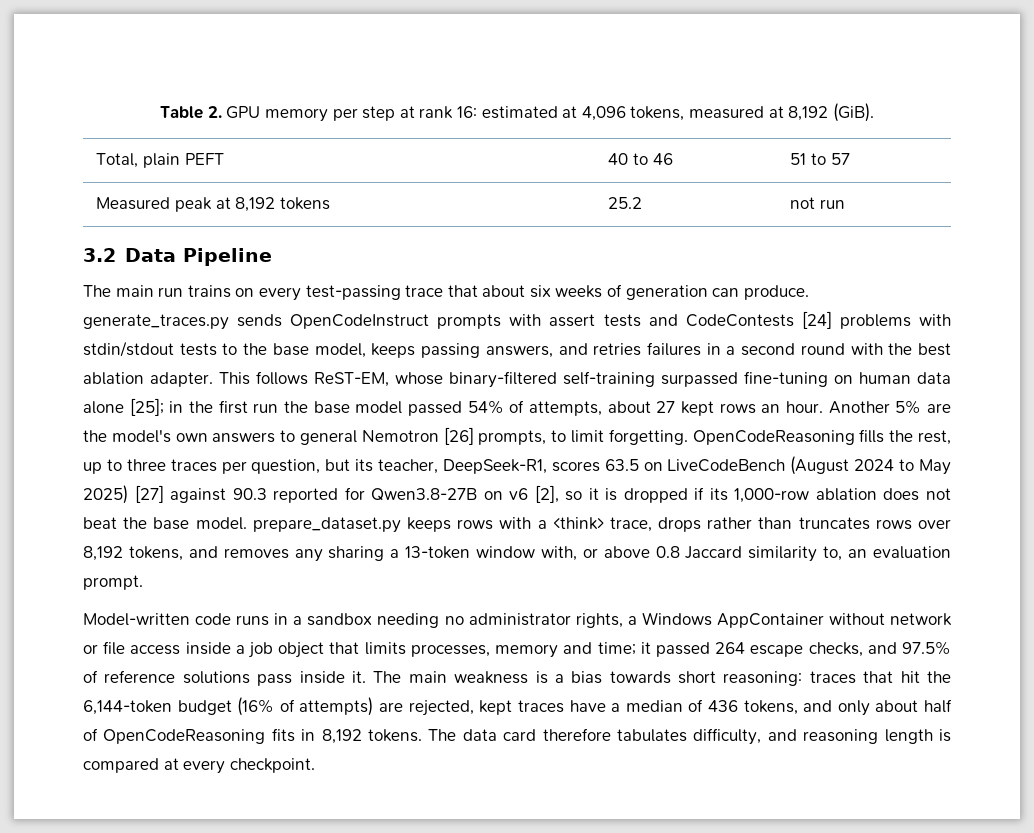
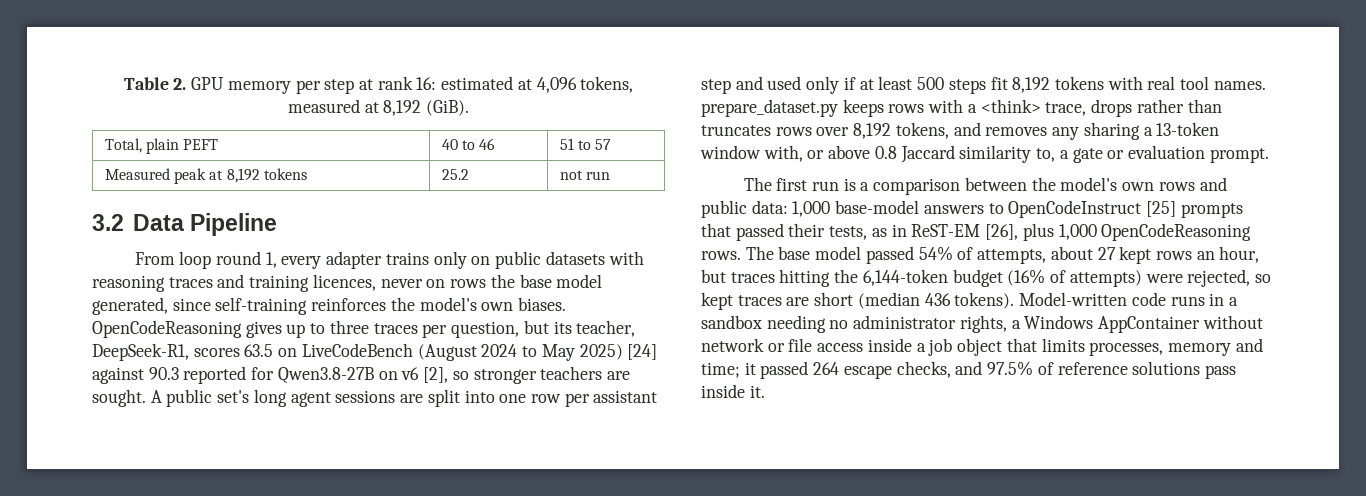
- The main run trains on every test-passing trace that about six weeks of generation can produce. generate_traces.py sends OpenCodeInstruct prompts with assert tests and CodeContests [24] problems with stdin/stdout tests to the base model, keeps passing answers, and retries failures in a second round with the best ablation adapter. This follows ReST-EM, whose binary-filtered self-training surpassed fine-tuning on human data alone [25]; in the first run the base model passed 54% of attempts, about 27 kept rows an hour. Another 5% are the model's own answers to general Nemotron [26] prompts, to limit forgetting. OpenCodeReasoning fills the rest, up to three traces per question, but its teacher, DeepSeek-R1, scores 63.5 on LiveCodeBench (August 2024 to May 2025) [27] against 90.3 reported for Qwen3.8-27B on v6 [2], so it is dropped if its 1,000-row ablation does not beat the base model. prepare_dataset.py keeps rows with a <think> trace, drops rather than truncates rows over 8,192 tokens, and removes any sharing a 13-token window with, or above 0.8 Jaccard similarity to, an evaluation prompt.
+ From loop round 1, every adapter trains only on public datasets with reasoning traces and training licences, never on rows the base model generated, since self-training reinforces the model's own biases. OpenCodeReasoning gives up to three traces per question, but its teacher, DeepSeek-R1, scores 63.5 on LiveCodeBench (August 2024 to May 2025) [24] against 90.3 reported for Qwen3.8-27B on v6 [2], so stronger teachers are sought. A public set's long agent sessions are split into one row per assistant step and used only if at least 500 steps fit 8,192 tokens with real tool names. prepare_dataset.py keeps rows with a <think> trace, drops rather than truncates rows over 8,192 tokens, and removes any sharing a 13-token window with, or above 0.8 Jaccard similarity to, a gate or evaluation prompt.
+ The first run is a comparison between the model's own rows and public data: 1,000 base-model answers to OpenCodeInstruct [25] prompts that passed their tests, as in ReST-EM [26], plus 1,000 OpenCodeReasoning rows. The base model passed 54% of attempts, about 27 kept rows an hour, but traces hitting the 6,144-token budget (16% of attempts) were rejected, so kept traces are short (median 436 tokens).
- The main weakness is a bias towards short reasoning: traces that hit the 6,144-token budget (16% of attempts) are rejected, kept traces have a median of 436 tokens, and only about half of OpenCodeReasoning fits in 8,192 tokens. The data card therefore tabulates difficulty, and reasoning length is compared at every checkpoint.

